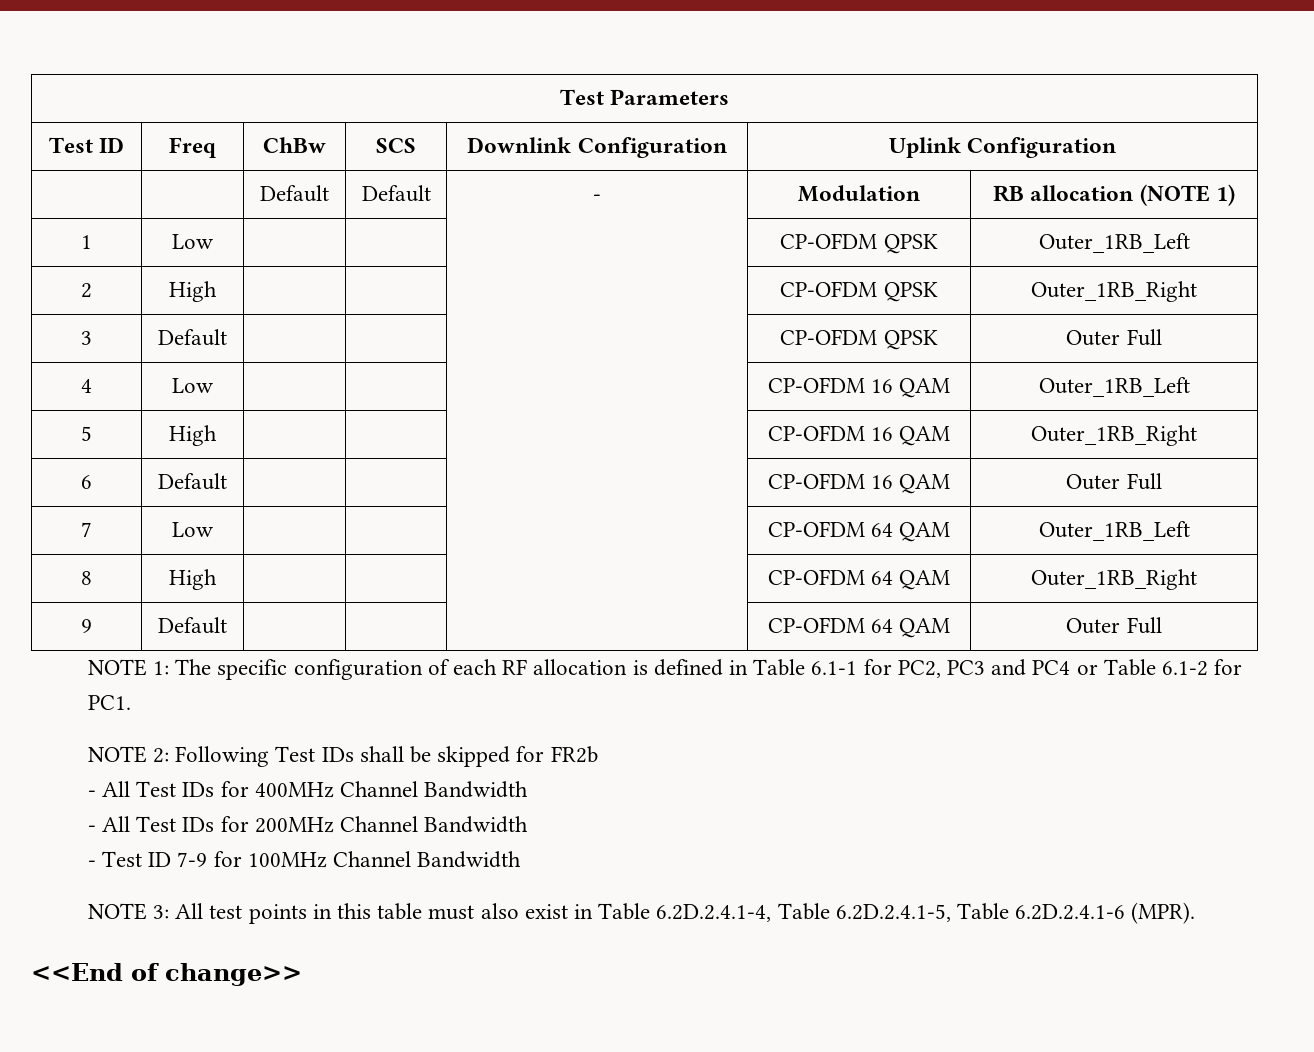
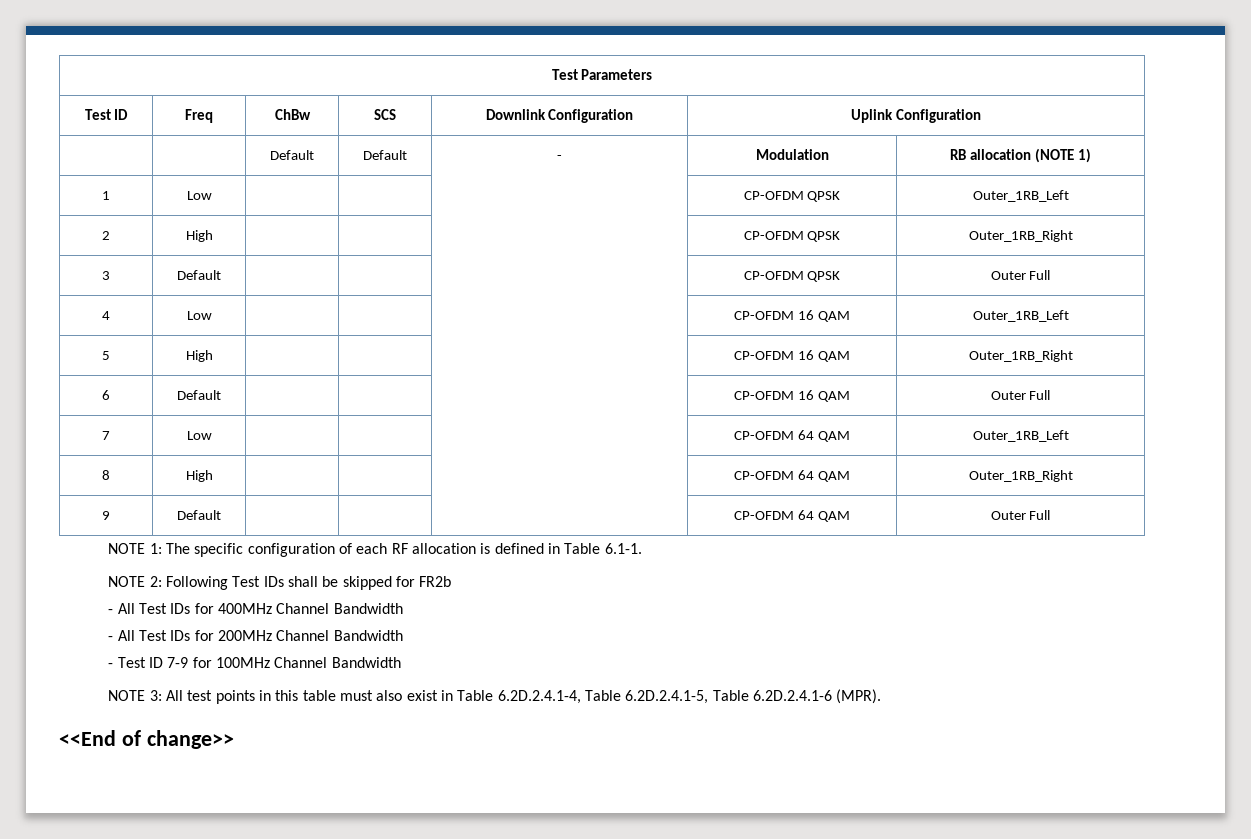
- NOTE 1: The specific configuration of each RF allocation is defined in Table 6.1-1 for PC2, PC3 and PC4 or Table 6.1-2 for PC1.
+ NOTE 1: The specific configuration of each RF allocation is defined in Table 6.1-1.

